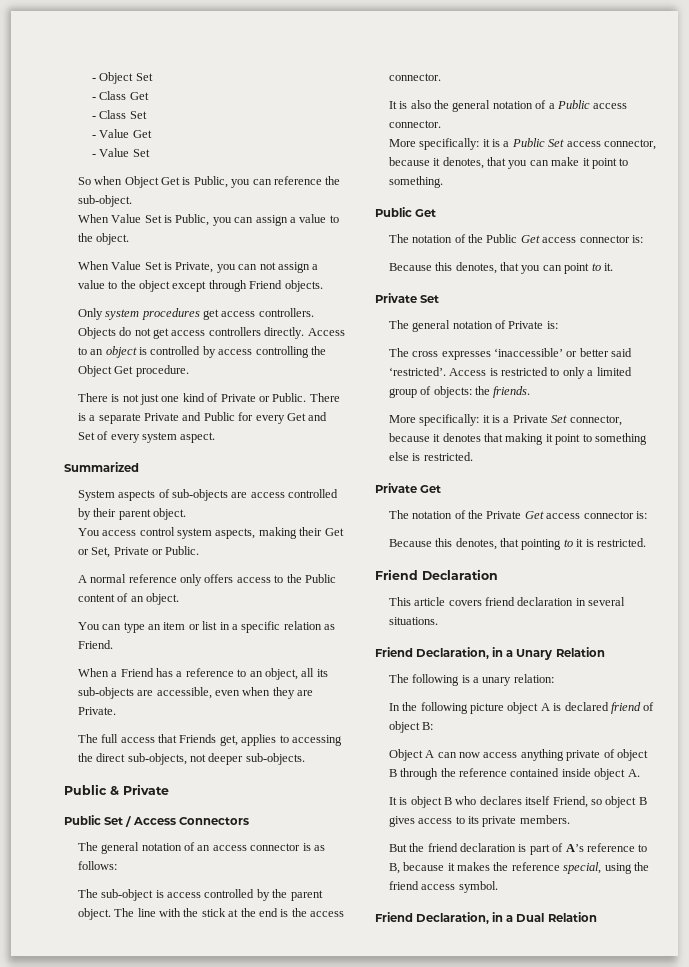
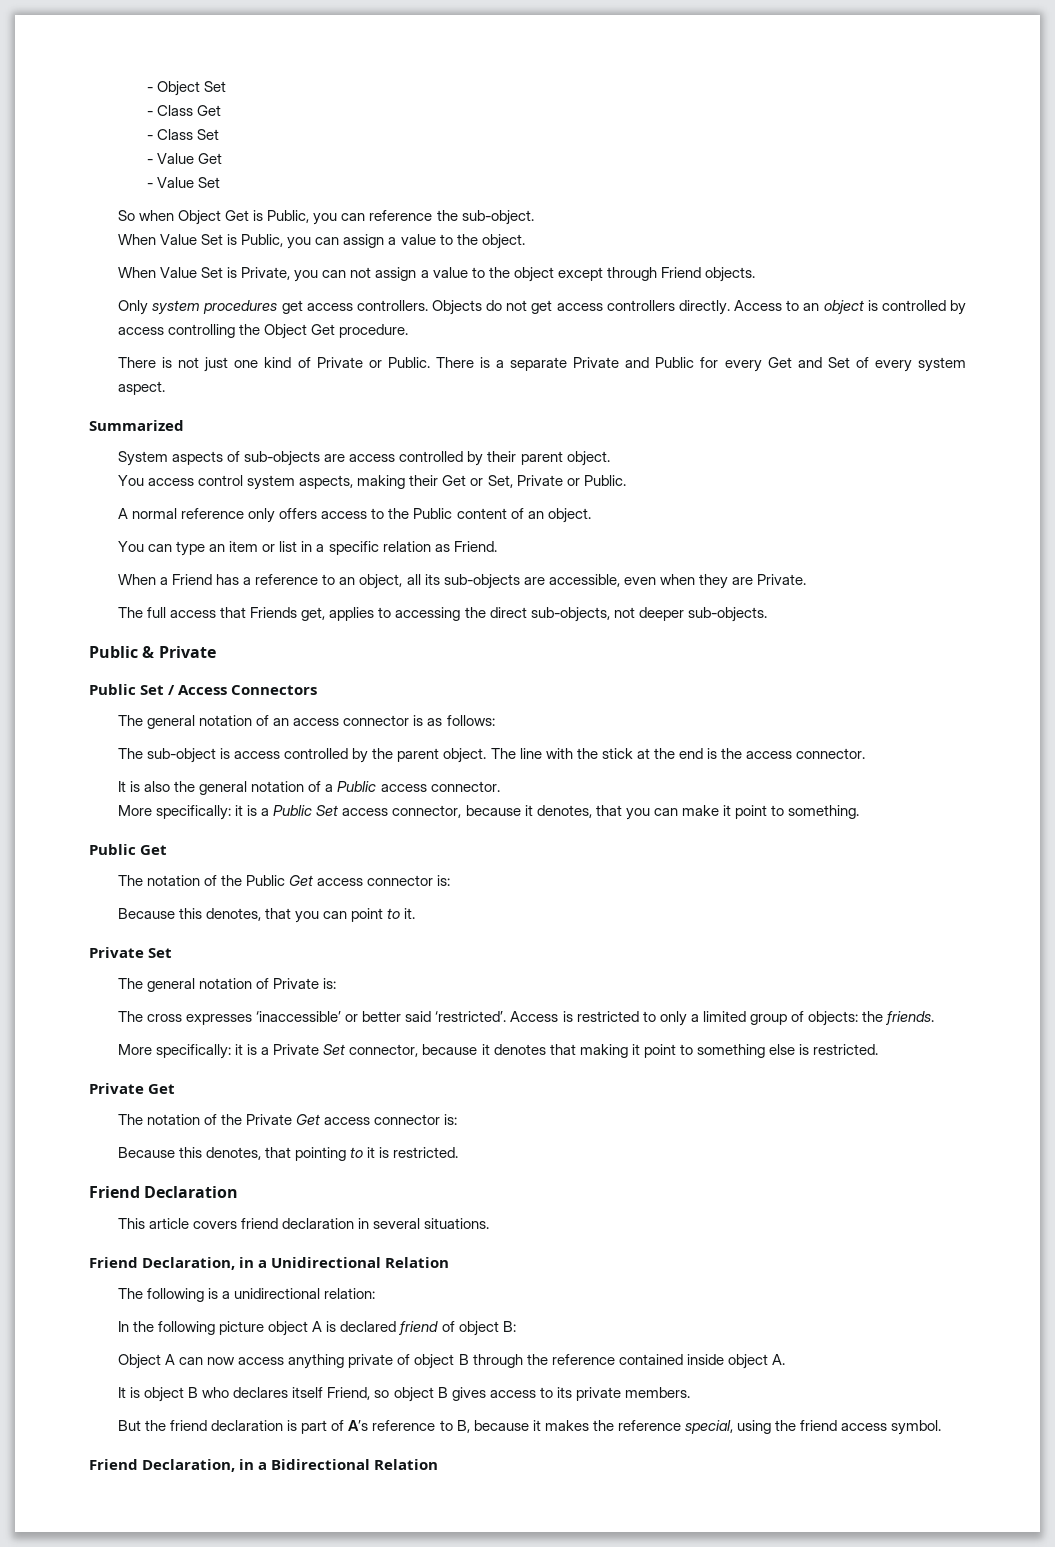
- Friend Declaration, in a Unary Relation
+ Friend Declaration, in a Unidirectional Relation
- The following is a unary relation:
+ The following is a unidirectional relation:
- Friend Declaration, in a Dual Relation
+ Friend Declaration, in a Bidirectional Relation

